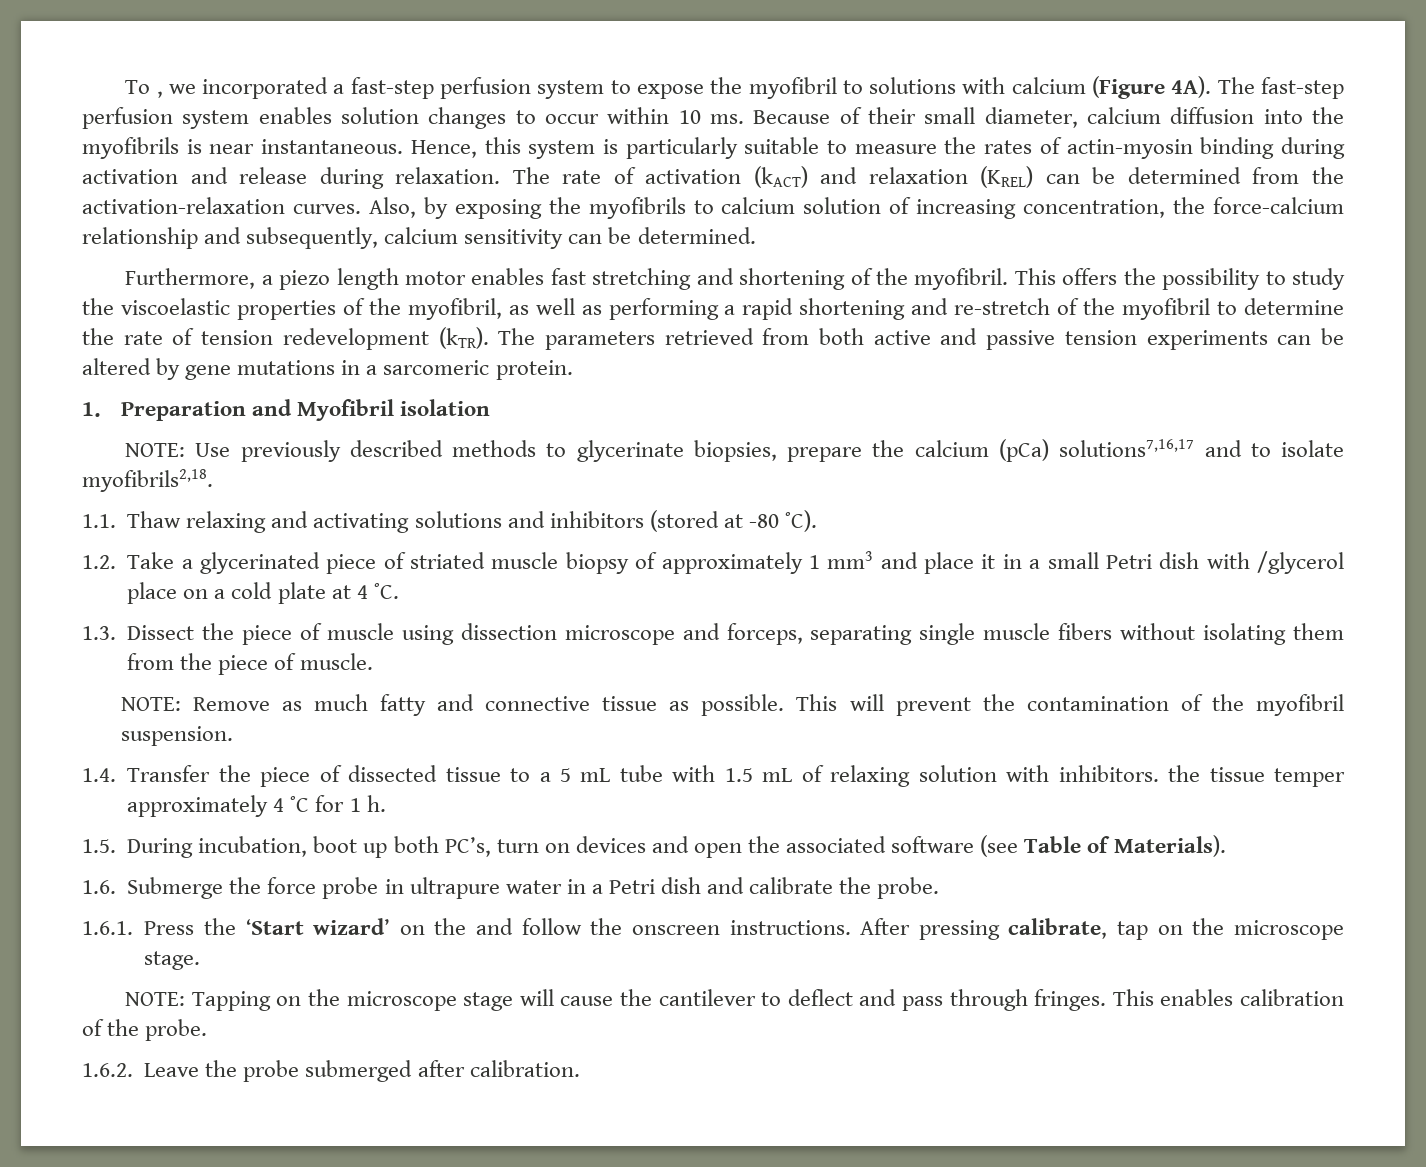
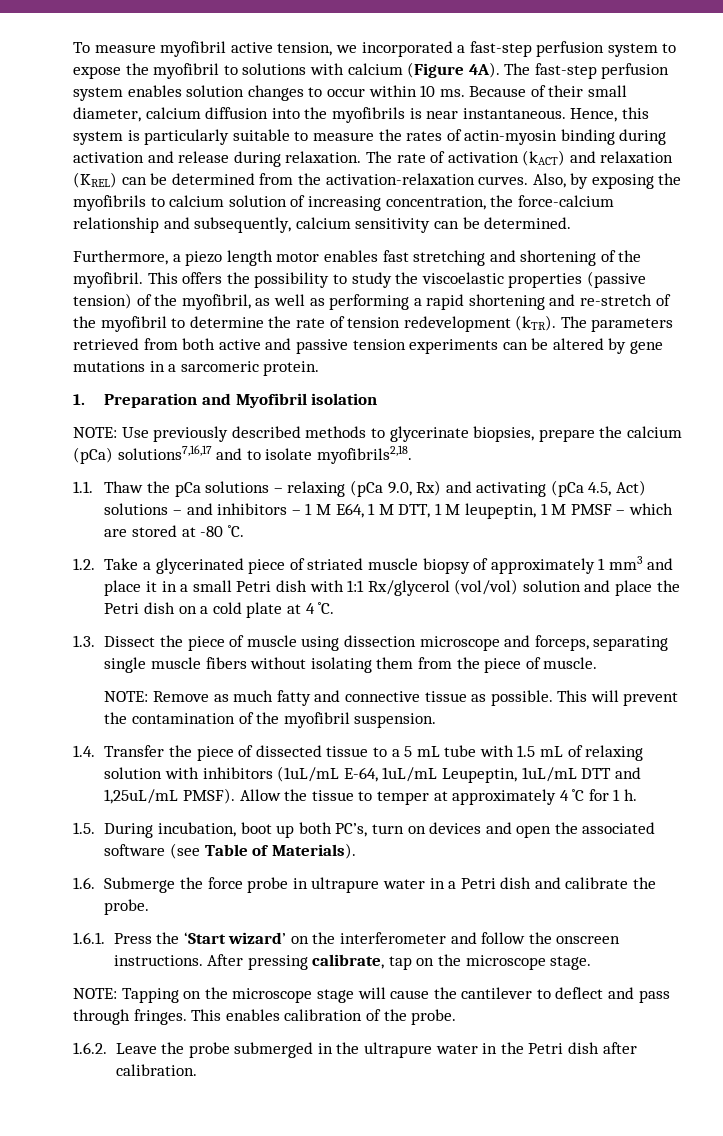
- To , we incorporated a fast-step perfusion system to expose the myofibril to solutions with calcium (Figure 4A).
+ To measure myofibril active tension, we incorporated a fast-step perfusion system to expose the myofibril to solutions with calcium (Figure 4A).
- This offers the possibility to study the viscoelastic properties of the myofibril, as well as performing a rapid shortening and re-stretch of the myofibril to determine the rate of tension redevelopment (kTR).
+ This offers the possibility to study the viscoelastic properties (passive tension) of the myofibril, as well as performing a rapid shortening and re-stretch of the myofibril to determine the rate of tension redevelopment (kTR).
- 1.1. Thaw relaxing and activating solutions and inhibitors (stored at -80 ˚C).
+ 1.1. Thaw the pCa solutions – relaxing (pCa 9.0, Rx) and activating (pCa 4.5, Act) solutions – and inhibitors – 1 M E64, 1 M DTT, 1 M leupeptin, 1 M PMSF – which are stored at -80 ˚C.
- 1.2. Take a glycerinated piece of striated muscle biopsy of approximately 1 mm3 and place it in a small Petri dish with /glycerol place on a cold plate at 4 ˚C.
+ 1.2. Take a glycerinated piece of striated muscle biopsy of approximately 1 mm3 and place it in a small Petri dish with 1:1 Rx/glycerol (vol/vol) solution and place the Petri dish on a cold plate at 4 ˚C.
- 1.4. Transfer the piece of dissected tissue to a 5 mL tube with 1.5 mL of relaxing solution with inhibitors. the tissue temper approximately 4 ˚C for 1 h.
+ 1.4. Transfer the piece of dissected tissue to a 5 mL tube with 1.5 mL of relaxing solution with inhibitors (1uL/mL E-64, 1uL/mL Leupeptin, 1uL/mL DTT and 1,25uL/mL PMSF). Allow the tissue to temper at approximately 4 ˚C for 1 h.
- 1.6.1. Press the ‘Start wizard’ on the and follow the onscreen instructions.
+ 1.6.1. Press the ‘Start wizard’ on the interferometer and follow the onscreen instructions.
- 1.6.2. Leave the probe submerged after calibration.
+ 1.6.2. Leave the probe submerged in the ultrapure water in the Petri dish after calibration.

